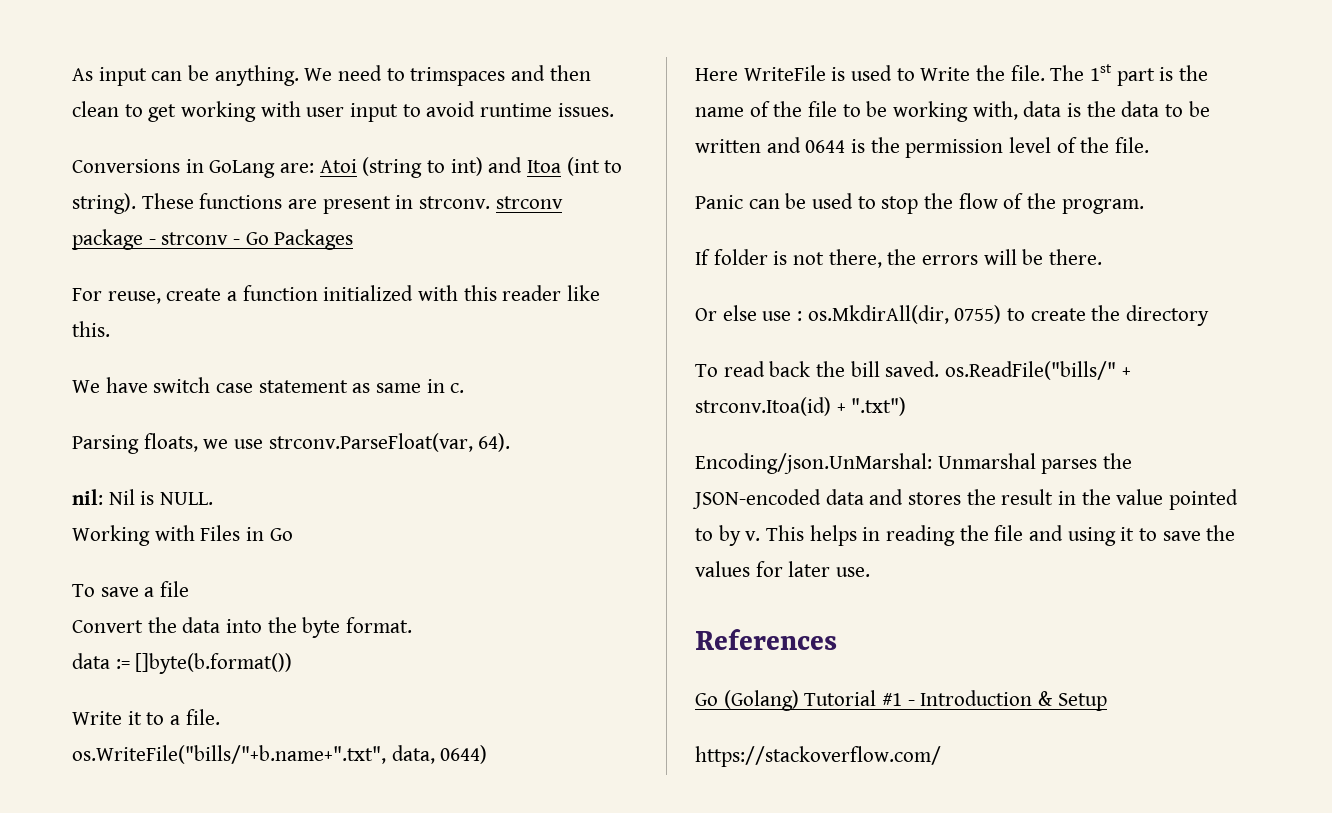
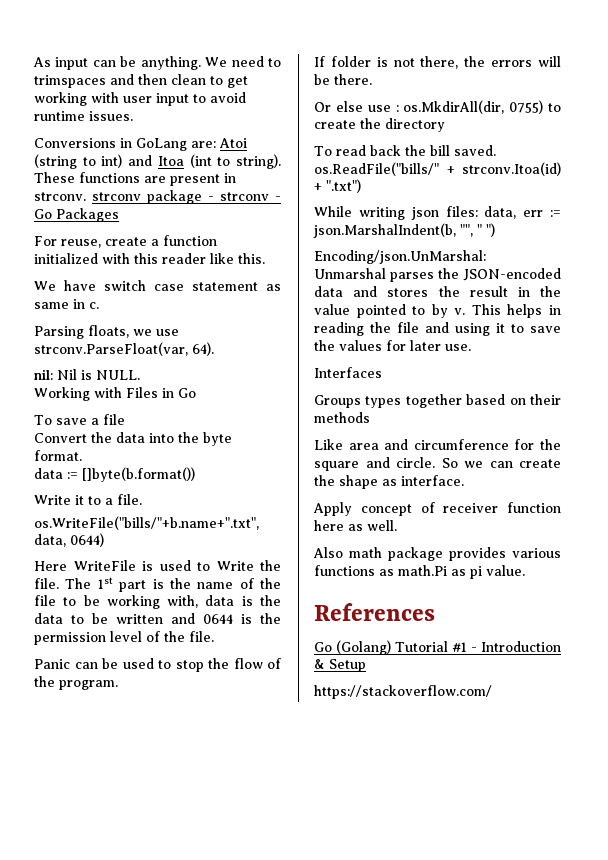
+ While writing json files: data, err := json.MarshalIndent(b, "", " ")
+ Interfaces
+ Groups types together based on their methods
+ Like area and circumference for the square and circle. So we can create the shape as interface.
+ Apply concept of receiver function here as well.
+ Also math package provides various functions as math.Pi as pi value.

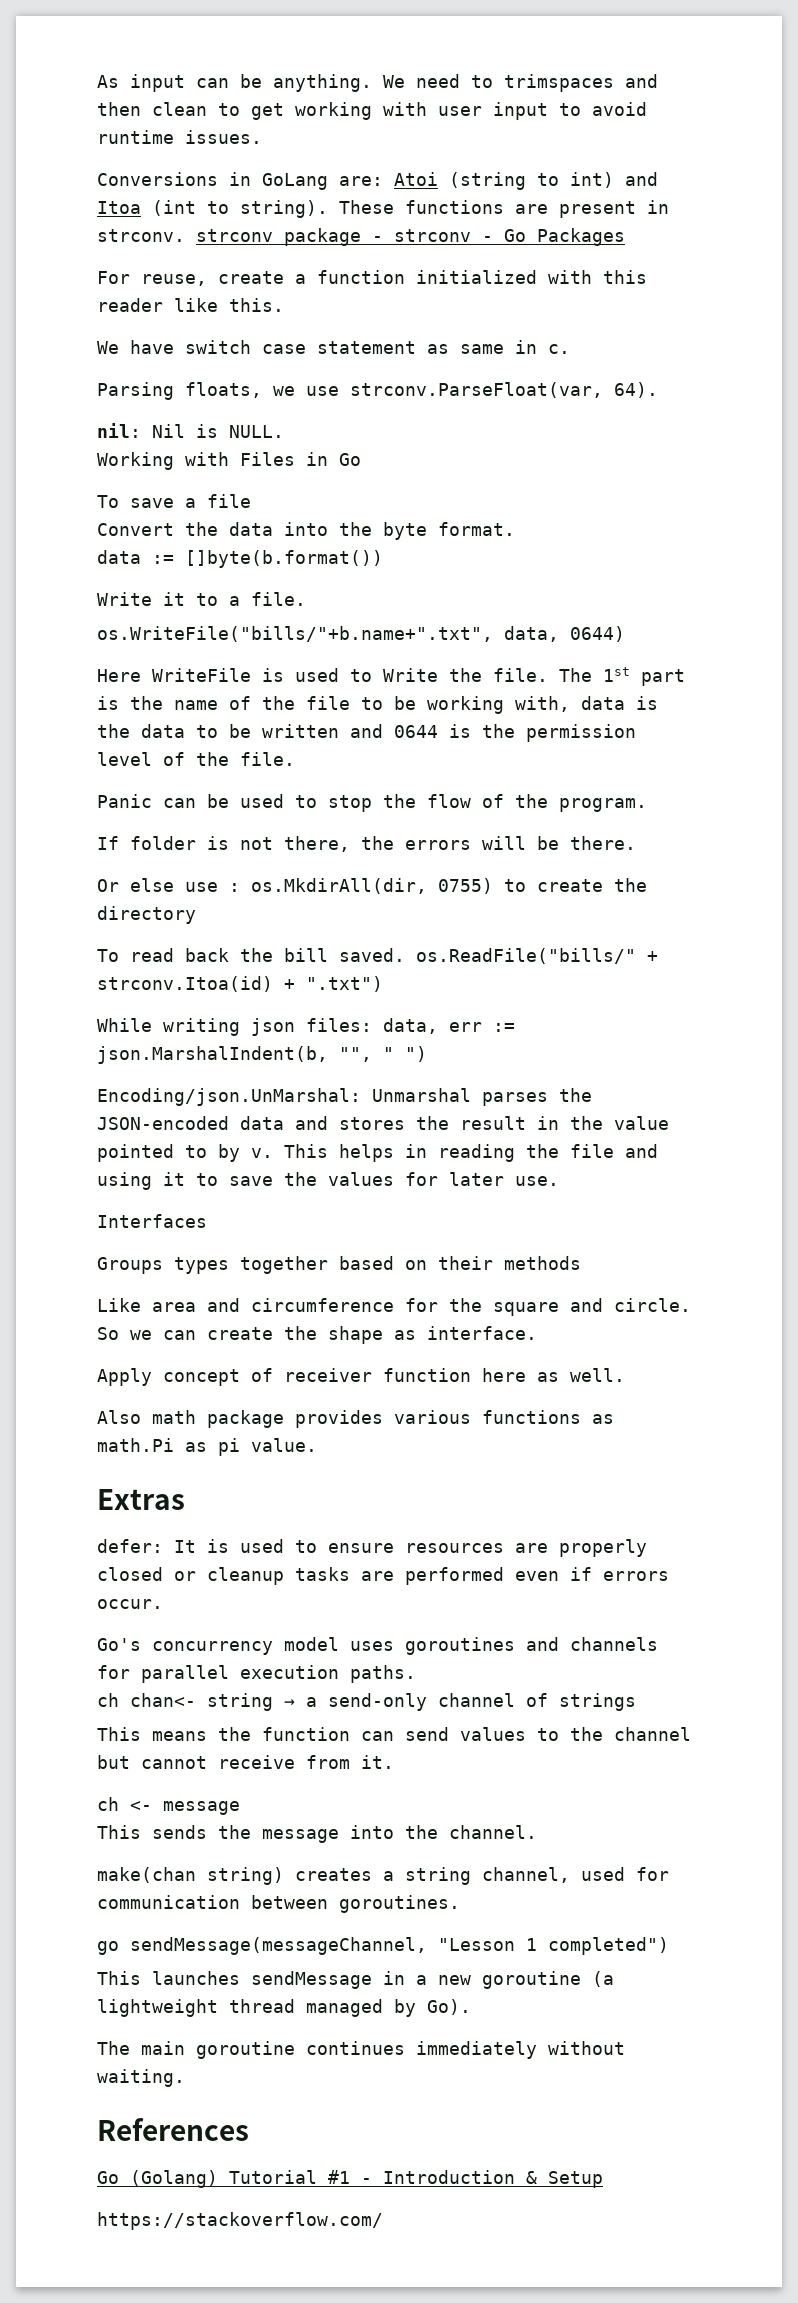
+ Extras
+ defer: It is used to ensure resources are properly closed or cleanup tasks are performed even if errors occur.
+ Go's concurrency model uses goroutines and channels for parallel execution paths.
+ ch chan<- string → a send-only channel of strings
+ This means the function can send values to the channel but cannot receive from it.
+ ch <- message
+ This sends the message into the channel.
+ make(chan string) creates a string channel, used for communication between goroutines.
+ go sendMessage(messageChannel, "Lesson 1 completed")
+ This launches sendMessage in a new goroutine (a lightweight thread managed by Go).
+ The main goroutine continues immediately without waiting.

